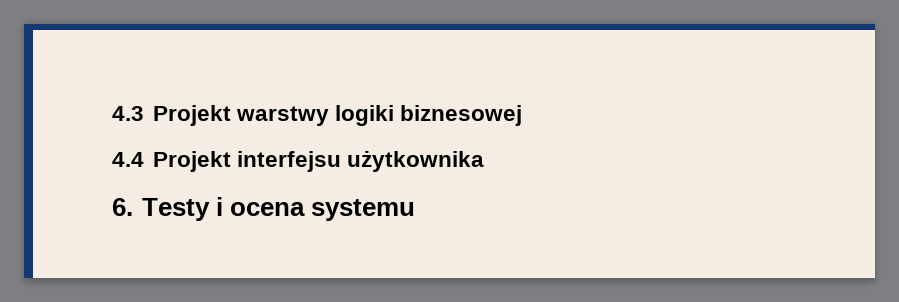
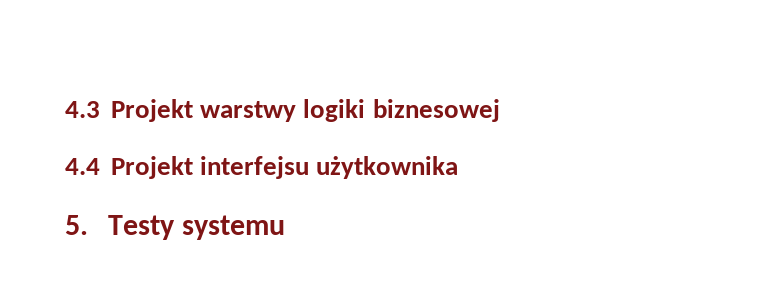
- 6. Testy i ocena systemu
+ 5. Testy systemu

